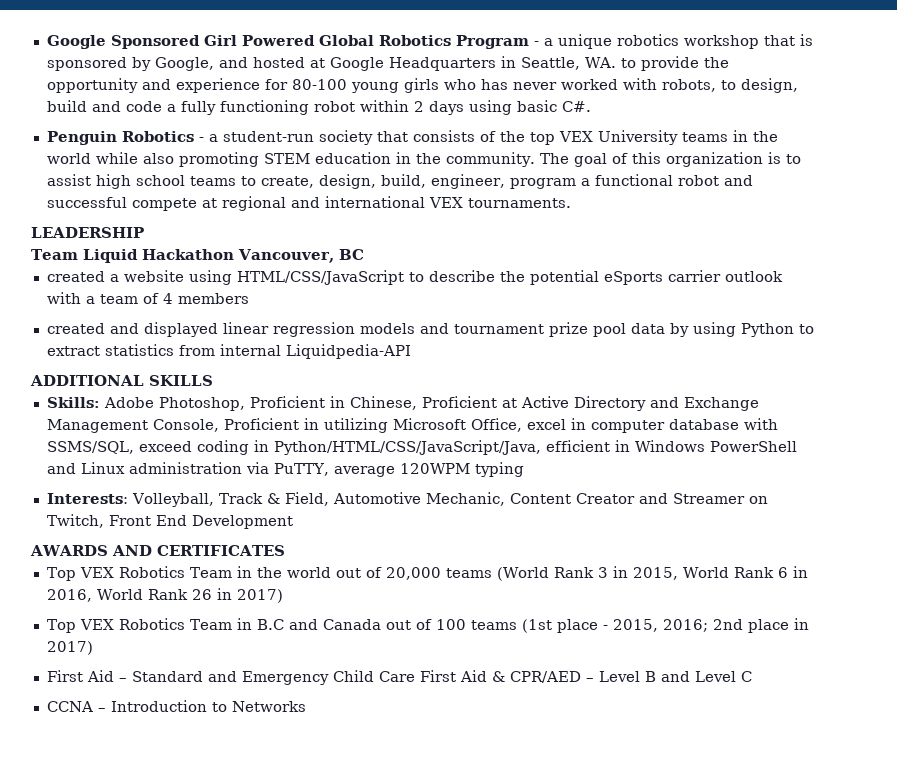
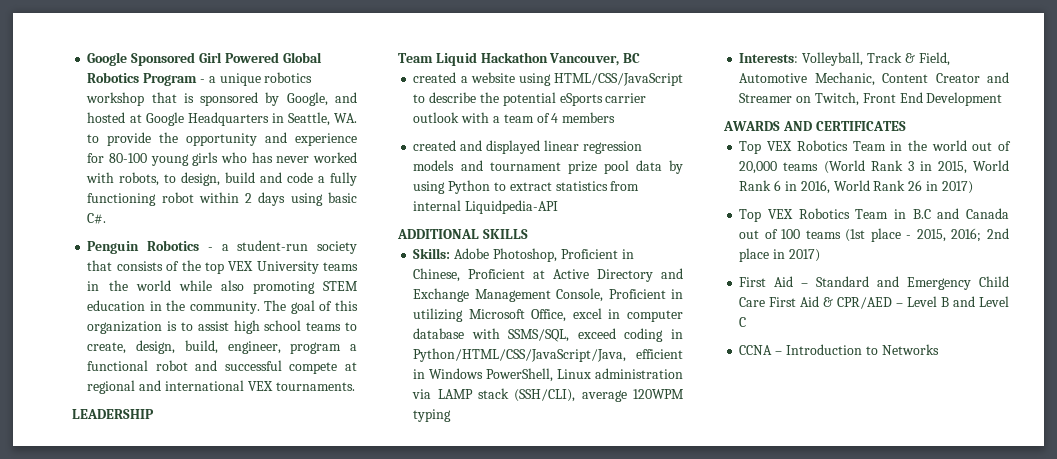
- Skills: Adobe Photoshop, Proficient in Chinese, Proficient at Active Directory and Exchange Management Console, Proficient in utilizing Microsoft Office, excel in computer database with SSMS/SQL, exceed coding in Python/HTML/CSS/JavaScript/Java, efficient in Windows PowerShell and Linux administration via PuTTY, average 120WPM typing
+ Skills: Adobe Photoshop, Proficient in Chinese, Proficient at Active Directory and Exchange Management Console, Proficient in utilizing Microsoft Office, excel in computer database with SSMS/SQL, exceed coding in Python/HTML/CSS/JavaScript/Java, efficient in Windows PowerShell, Linux administration via LAMP stack (SSH/CLI), average 120WPM typing

